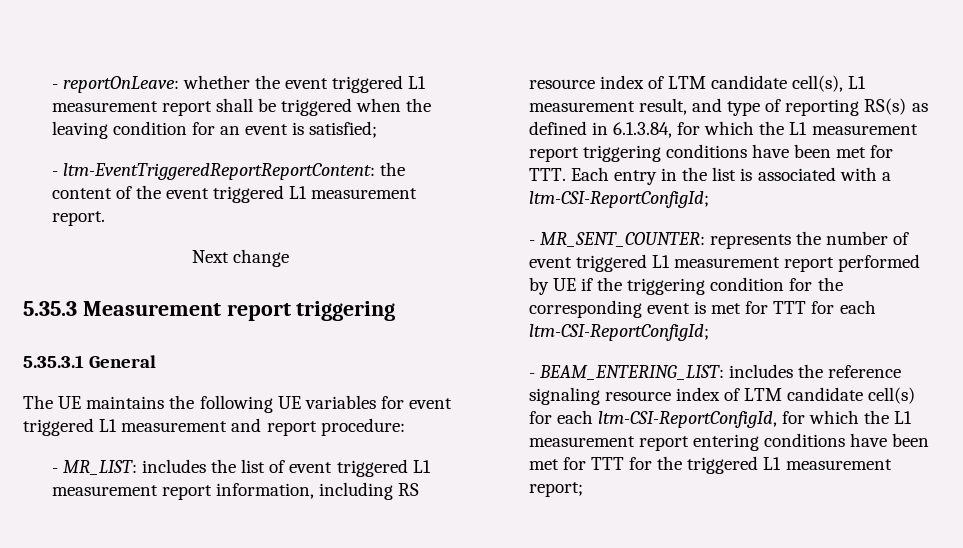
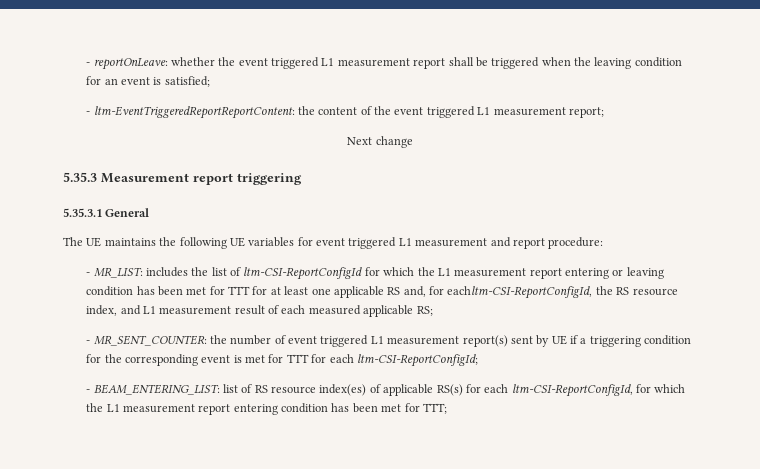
- - ltm-EventTriggeredReportReportContent: the content of the event triggered L1 measurement report.
+ - ltm-EventTriggeredReportReportContent: the content of the event triggered L1 measurement report;
- - MR_LIST: includes the list of event triggered L1 measurement report information, including RS resource index of LTM candidate cell(s), L1 measurement result, and type of reporting RS(s) as defined in 6.1.3.84, for which the L1 measurement report triggering conditions have been met for TTT. Each entry in the list is associated with a ltm-CSI-ReportConfigId;
+ - MR_LIST: includes the list of ltm-CSI-ReportConfigId for which the L1 measurement report entering or leaving condition has been met for TTT for at least one applicable RS and, for eachltm-CSI-ReportConfigId, the RS resource index, and L1 measurement result of each measured applicable RS;
- - MR_SENT_COUNTER: represents the number of event triggered L1 measurement report performed by UE if the triggering condition for the corresponding event is met for TTT for each ltm-CSI-ReportConfigId;
+ - MR_SENT_COUNTER: the number of event triggered L1 measurement report(s) sent by UE if a triggering condition for the corresponding event is met for TTT for each ltm-CSI-ReportConfigId;
- - BEAM_ENTERING_LIST: includes the reference signaling resource index of LTM candidate cell(s) for each ltm-CSI-ReportConfigId, for which the L1 measurement report entering conditions have been met for TTT for the triggered L1 measurement report;
+ - BEAM_ENTERING_LIST: list of RS resource index(es) of applicable RS(s) for each ltm-CSI-ReportConfigId, for which the L1 measurement report entering condition has been met for TTT;

